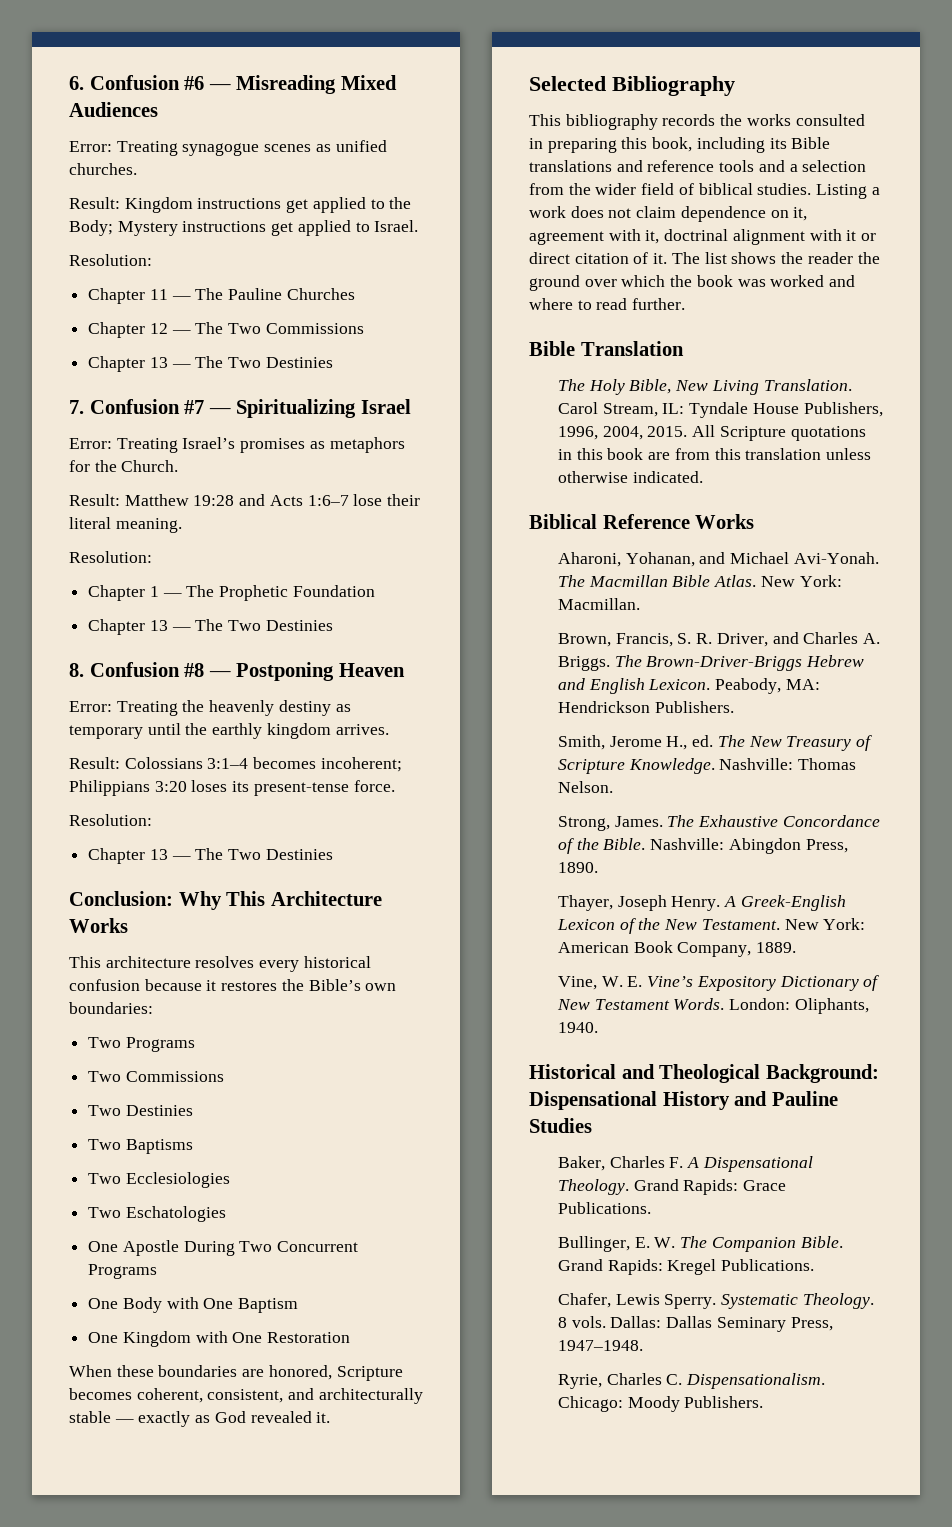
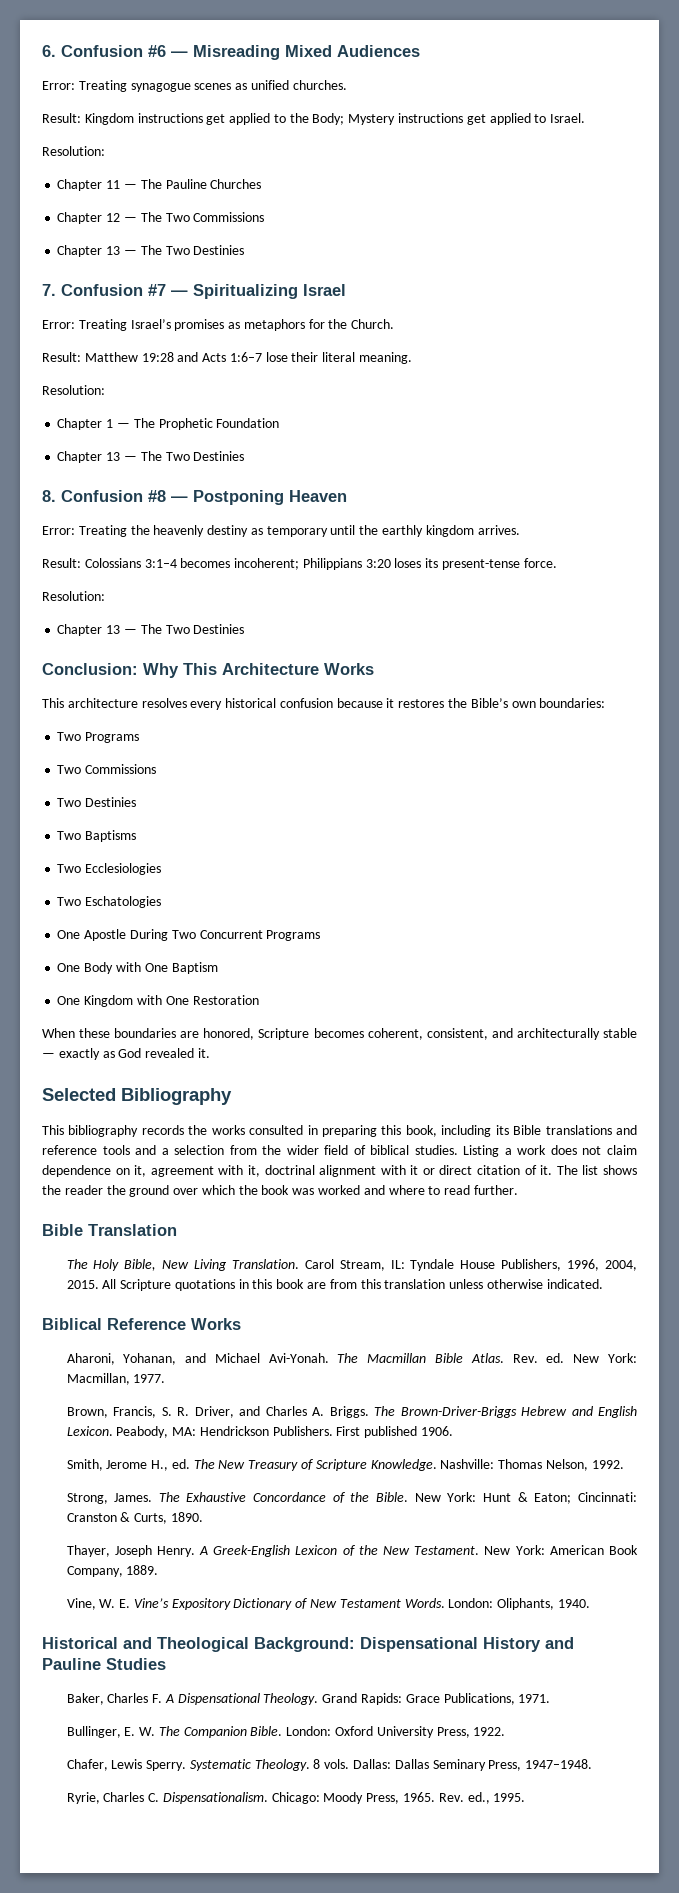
- New York: Macmillan.
+ Rev. ed. New York: Macmillan, 1977.
+ First published 1906.
- Nashville: Thomas Nelson.
+ Nashville: Thomas Nelson, 1992.
- Nashville: Abingdon Press, 1890.
+ New York: Hunt & Eaton; Cincinnati: Cranston & Curts, 1890.
- Grand Rapids: Grace Publications.
+ Grand Rapids: Grace Publications, 1971.
- Grand Rapids: Kregel Publications.
+ London: Oxford University Press, 1922.
- Chicago: Moody Publishers.
+ Chicago: Moody Press, 1965. Rev. ed., 1995.

